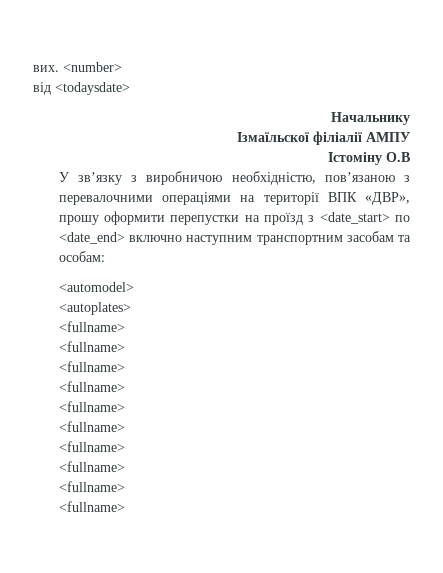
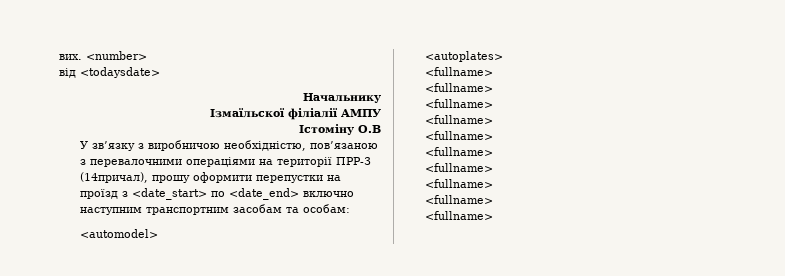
- У зв’язку з виробничою необхідністю, пов’язаною з перевалочними операціями на території ВПК «ДВР», прошу оформити перепустки на проїзд з <date_start> по <date_end> включно наступним транспортним засобам та особам:
+ У зв’язку з виробничою необхідністю, пов’язаною з перевалочними операціями на території ПРР-3 (14причал), прошу оформити перепустки на проїзд з <date_start> по <date_end> включно наступним транспортним засобам та особам:

